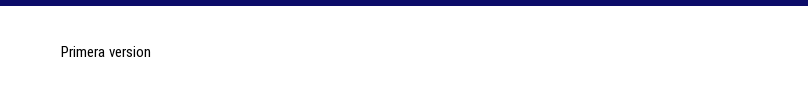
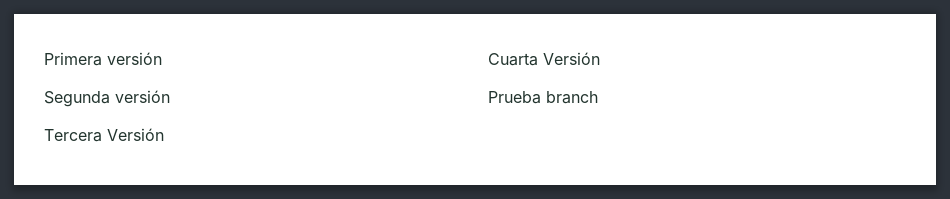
- Primera version
+ Primera versión
+ Segunda versión
+ Tercera Versión
+ Cuarta Versión
+ Prueba branch

